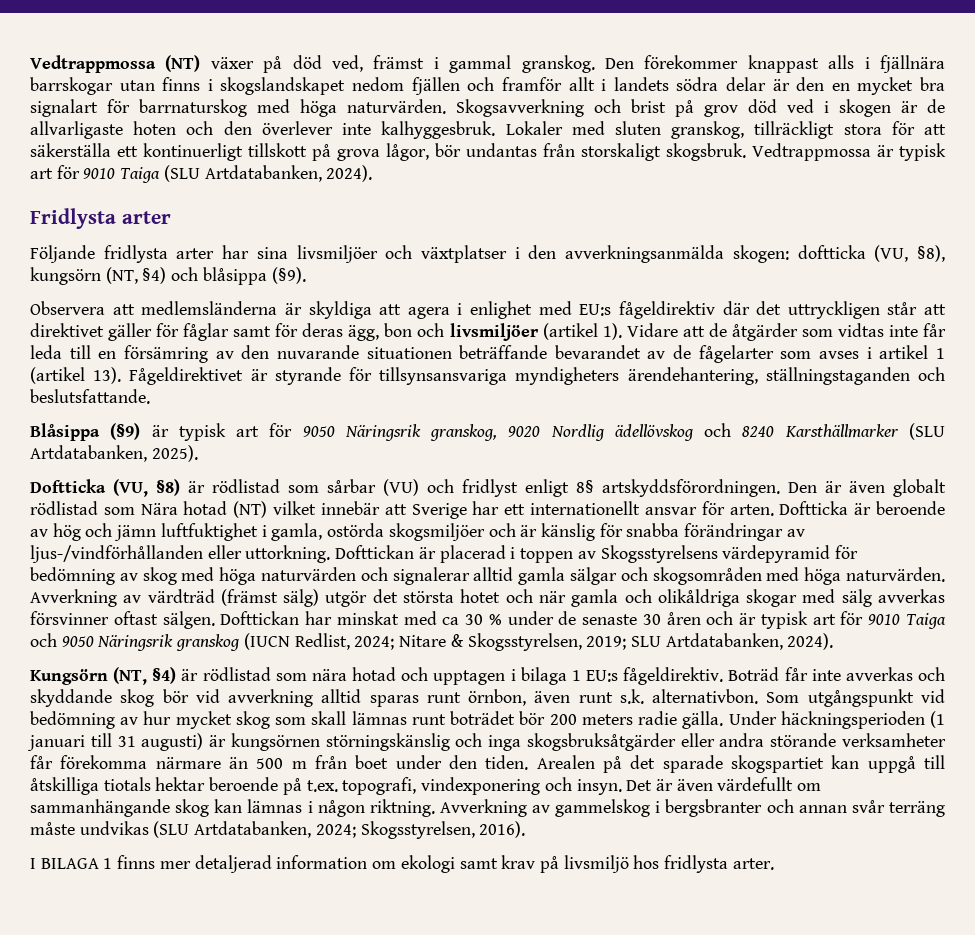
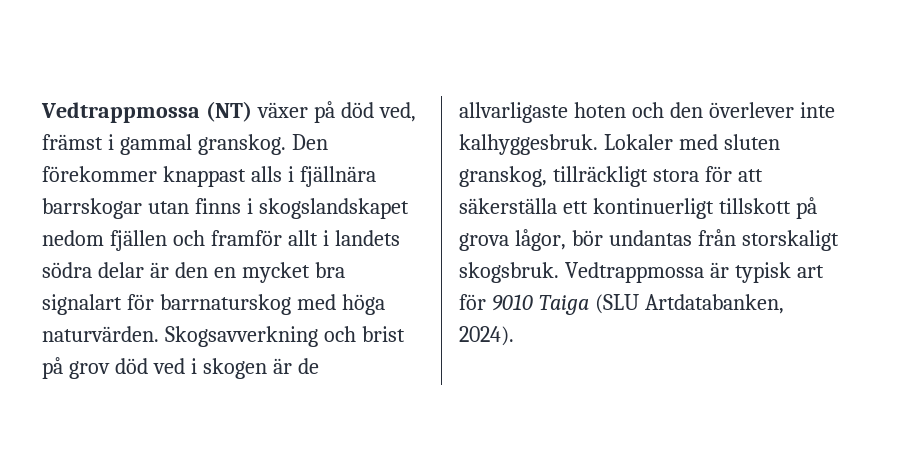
- Fridlysta arter
- Följande fridlysta arter har sina livsmiljöer och växtplatser i den avverkningsanmälda skogen: doftticka (VU, §8), kungsörn (NT, §4) och blåsippa (§9).
- Observera att medlemsländerna är skyldiga att agera i enlighet med EU:s fågeldirektiv där det uttryckligen står att direktivet gäller för fåglar samt för deras ägg, bon och livsmiljöer (artikel 1). Vidare att de åtgärder som vidtas inte får leda till en försämring av den nuvarande situationen beträffande bevarandet av de fågelarter som avses i artikel 1 (artikel 13). Fågeldirektivet är styrande för tillsynsansvariga myndigheters ärendehantering, ställningstaganden och beslutsfattande.
- Blåsippa (§9) är typisk art för 9050 Näringsrik granskog, 9020 Nordlig ädellövskog och 8240 Karsthällmarker (SLU Artdatabanken, 2025).
- Doftticka (VU, §8) är rödlistad som sårbar (VU) och fridlyst enligt 8§ artskyddsförordningen. Den är även globalt rödlistad som Nära hotad (NT) vilket innebär att Sverige har ett internationellt ansvar för arten. Doftticka är beroende av hög och jämn luftfuktighet i gamla, ostörda skogsmiljöer och är känslig för snabba förändringar av ljus-/vindförhållanden eller uttorkning. Dofttickan är placerad i toppen av Skogsstyrelsens värdepyramid för bedömning av skog med höga naturvärden och signalerar alltid gamla sälgar och skogsområden med höga naturvärden. Avverkning av värdträd (främst sälg) utgör det största hotet och när gamla och olikåldriga skogar med sälg avverkas försvinner oftast sälgen. Dofttickan har minskat med ca 30 % under de senaste 30 åren och är typisk art för 9010 Taiga och 9050 Näringsrik granskog (IUCN Redlist, 2024; Nitare & Skogsstyrelsen, 2019; SLU Artdatabanken, 2024).
- Kungsörn (NT, §4) är rödlistad som nära hotad och upptagen i bilaga 1 EU:s fågeldirektiv. Boträd får inte avverkas och skyddande skog bör vid avverkning alltid sparas runt örnbon, även runt s.k. alternativbon. Som utgångspunkt vid bedömning av hur mycket skog som skall lämnas runt boträdet bör 200 meters radie gälla. Under häckningsperioden (1 januari till 31 augusti) är kungsörnen störningskänslig och inga skogsbruksåtgärder eller andra störande verksamheter får förekomma närmare än 500 m från boet under den tiden. Arealen på det sparade skogspartiet kan uppgå till åtskilliga tiotals hektar beroende på t.ex. topografi, vindexponering och insyn. Det är även värdefullt om sammanhängande skog kan lämnas i någon riktning. Avverkning av gammelskog i bergsbranter och annan svår terräng måste undvikas (SLU Artdatabanken, 2024; Skogsstyrelsen, 2016).
- I BILAGA 1 finns mer detaljerad information om ekologi samt krav på livsmiljö hos fridlysta arter.

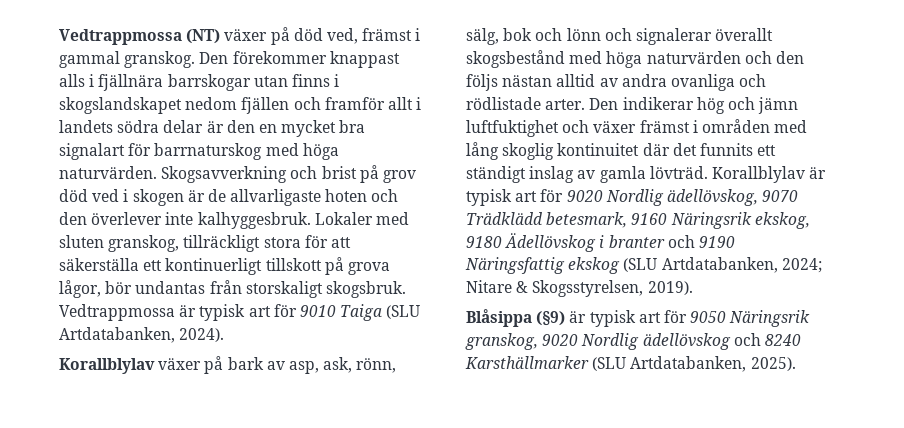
+ Korallblylav växer på bark av asp, ask, rönn, sälg, bok och lönn och signalerar överallt skogsbestånd med höga naturvärden och den följs nästan alltid av andra ovanliga och rödlistade arter. Den indikerar hög och jämn luftfuktighet och växer främst i områden med lång skoglig kontinuitet där det funnits ett ständigt inslag av gamla lövträd. Korallblylav är typisk art för 9020 Nordlig ädellövskog, 9070 Trädklädd betesmark, 9160 Näringsrik ekskog, 9180 Ädellövskog i branter och 9190 Näringsfattig ekskog (SLU Artdatabanken, 2024; Nitare & Skogsstyrelsen, 2019).
+ Blåsippa (§9) är typisk art för 9050 Näringsrik granskog, 9020 Nordlig ädellövskog och 8240 Karsthällmarker (SLU Artdatabanken, 2025).

